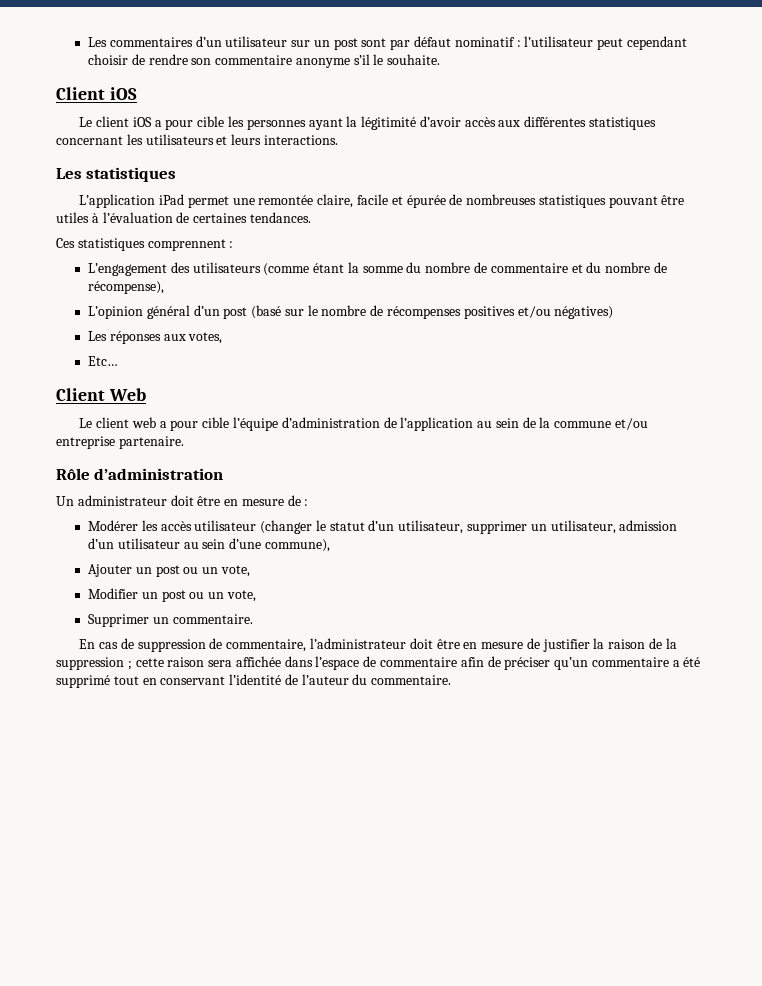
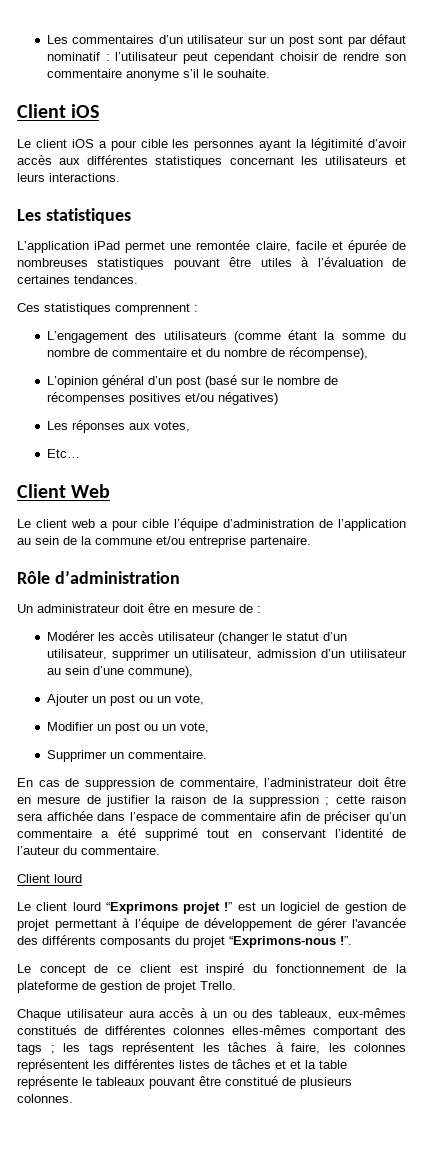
+ Client lourd
+ Le client lourd “Exprimons projet !” est un logiciel de gestion de projet permettant à l’équipe de développement de gérer l'avancée des différents composants du projet “Exprimons-nous !”.
+ Le concept de ce client est inspiré du fonctionnement de la plateforme de gestion de projet Trello.
+ Chaque utilisateur aura accès à un ou des tableaux, eux-mêmes constitués de différentes colonnes elles-mêmes comportant des tags ; les tags représentent les tâches à faire, les colonnes représentent les différentes listes de tâches et et la table représente le tableaux pouvant être constitué de plusieurs colonnes.

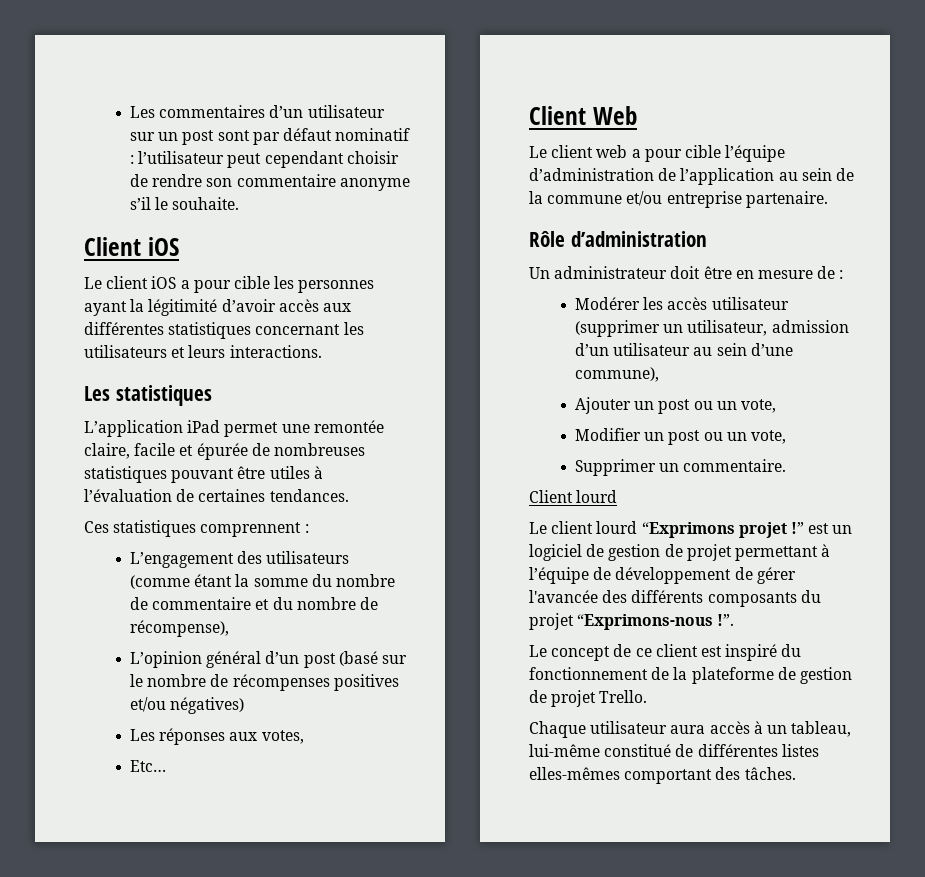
- Modérer les accès utilisateur (changer le statut d’un utilisateur, supprimer un utilisateur, admission d’un utilisateur au sein d’une commune),
+ Modérer les accès utilisateur (supprimer un utilisateur, admission d’un utilisateur au sein d’une commune),
- En cas de suppression de commentaire, l’administrateur doit être en mesure de justifier la raison de la suppression ; cette raison sera affichée dans l’espace de commentaire afin de préciser qu’un commentaire a été supprimé tout en conservant l’identité de l’auteur du commentaire.
- Chaque utilisateur aura accès à un ou des tableaux, eux-mêmes constitués de différentes colonnes elles-mêmes comportant des tags ; les tags représentent les tâches à faire, les colonnes représentent les différentes listes de tâches et et la table représente le tableaux pouvant être constitué de plusieurs colonnes.
+ Chaque utilisateur aura accès à un tableau, lui-même constitué de différentes listes elles-mêmes comportant des tâches.

